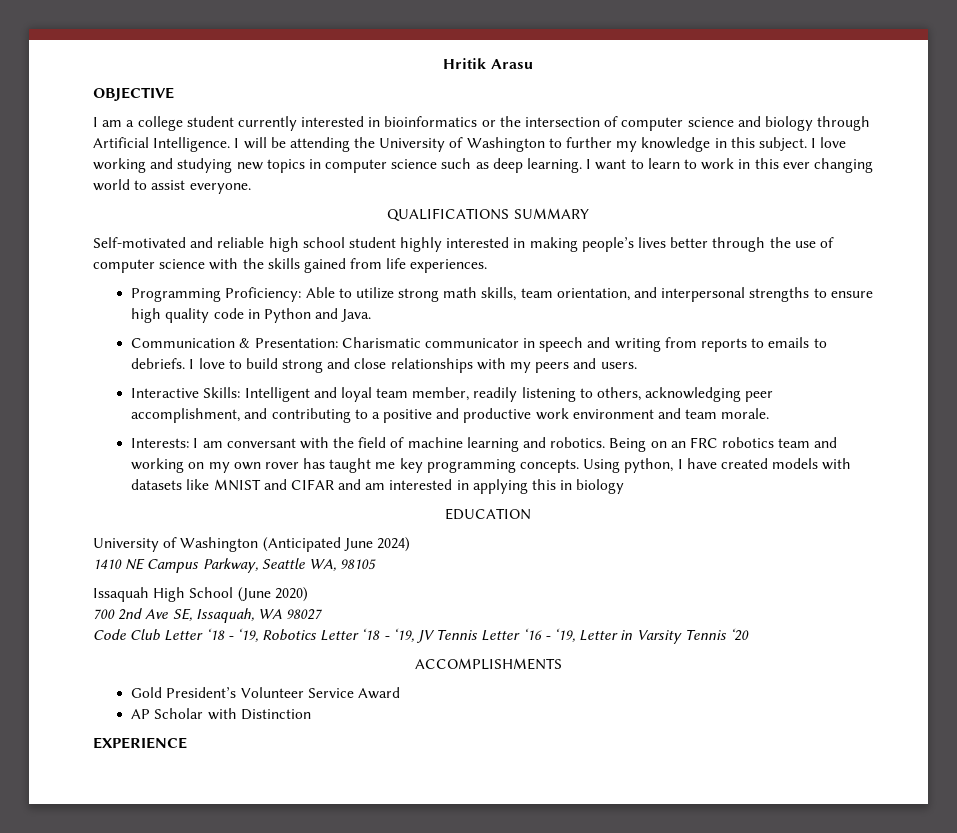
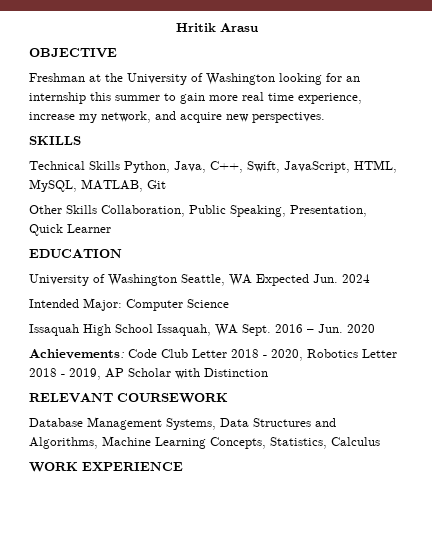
- I am a college student currently interested in bioinformatics or the intersection of computer science and biology through Artificial Intelligence. I will be attending the University of Washington to further my knowledge in this subject. I love working and studying new topics in computer science such as deep learning. I want to learn to work in this ever changing world to assist everyone.
- QUALIFICATIONS SUMMARY
- Self-motivated and reliable high school student highly interested in making people’s lives better through the use of computer science with the skills gained from life experiences.
- Programming Proficiency: Able to utilize strong math skills, team orientation, and interpersonal strengths to ensure high quality code in Python and Java.
- Communication & Presentation: Charismatic communicator in speech and writing from reports to emails to debriefs. I love to build strong and close relationships with my peers and users.
- Interactive Skills: Intelligent and loyal team member, readily listening to others, acknowledging peer accomplishment, and contributing to a positive and productive work environment and team morale.
- Interests: I am conversant with the field of machine learning and robotics. Being on an FRC robotics team and working on my own rover has taught me key programming concepts. Using python, I have created models with datasets like MNIST and CIFAR and am interested in applying this in biology
+ Freshman at the University of Washington looking for an internship this summer to gain more real time experience, increase my network, and acquire new perspectives.
+ SKILLS
+ Technical Skills Python, Java, C++, Swift, JavaScript, HTML, MySQL, MATLAB, Git
+ Other Skills Collaboration, Public Speaking, Presentation, Quick Learner
  EDUCATION
- University of Washington (Anticipated June 2024)
- 1410 NE Campus Parkway, Seattle WA, 98105
- Issaquah High School (June 2020)
- 700 2nd Ave SE, Issaquah, WA 98027
- Code Club Letter ‘18 - ‘19, Robotics Letter ‘18 - ‘19, JV Tennis Letter ‘16 - ‘19, Letter in Varsity Tennis ‘20
- ACCOMPLISHMENTS
- Gold President’s Volunteer Service Award
- AP Scholar with Distinction
- EXPERIENCE
+ University of Washington Seattle, WA Expected Jun. 2024
+ Intended Major: Computer Science
+ Issaquah High School Issaquah, WA Sept. 2016 – Jun. 2020
+ Achievements: Code Club Letter 2018 - 2020, Robotics Letter 2018 - 2019, AP Scholar with Distinction
+ RELEVANT COURSEWORK
+ Database Management Systems, Data Structures and Algorithms, Machine Learning Concepts, Statistics, Calculus
+ WORK EXPERIENCE

